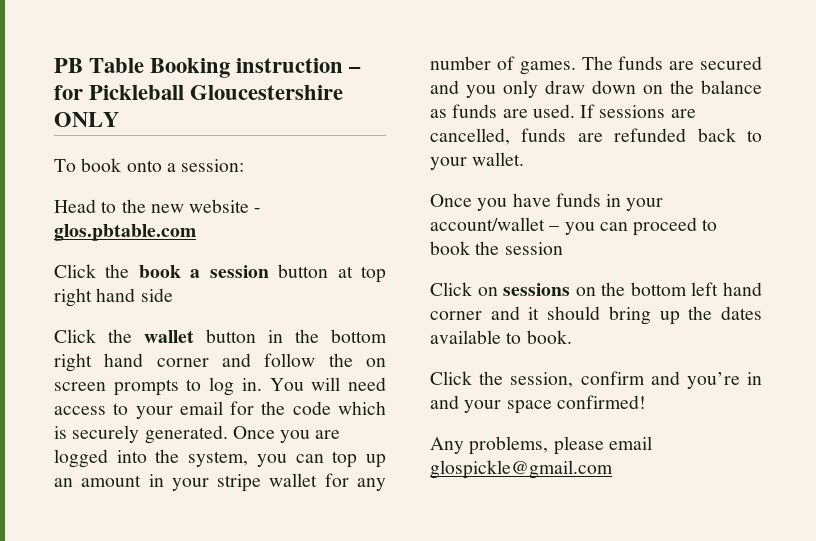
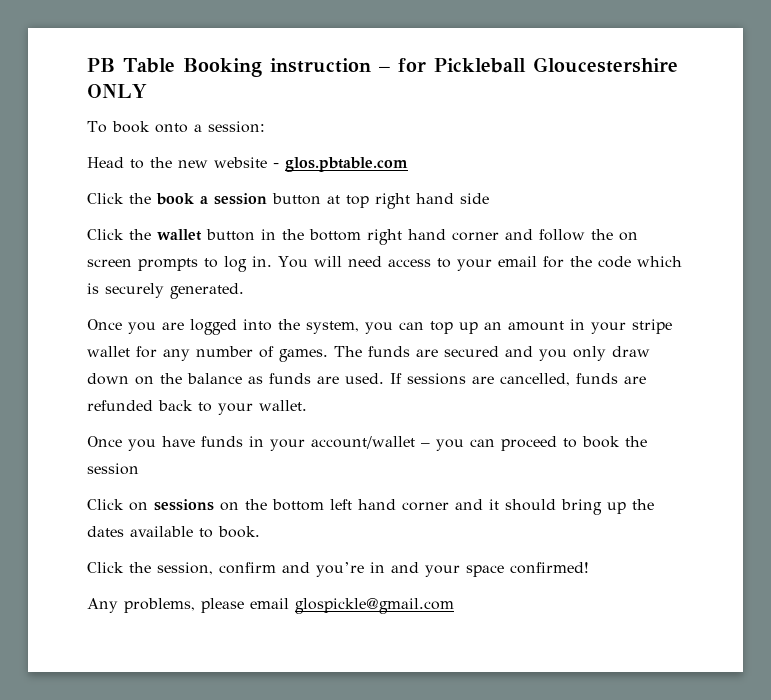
- You will need access to your email for the code which is securely generated. Once you are logged into the system, you can top up an amount in your stripe wallet for any number of games.
+ You will need access to your email for the code which is securely generated.
+ Once you are logged into the system, you can top up an amount in your stripe wallet for any number of games.

